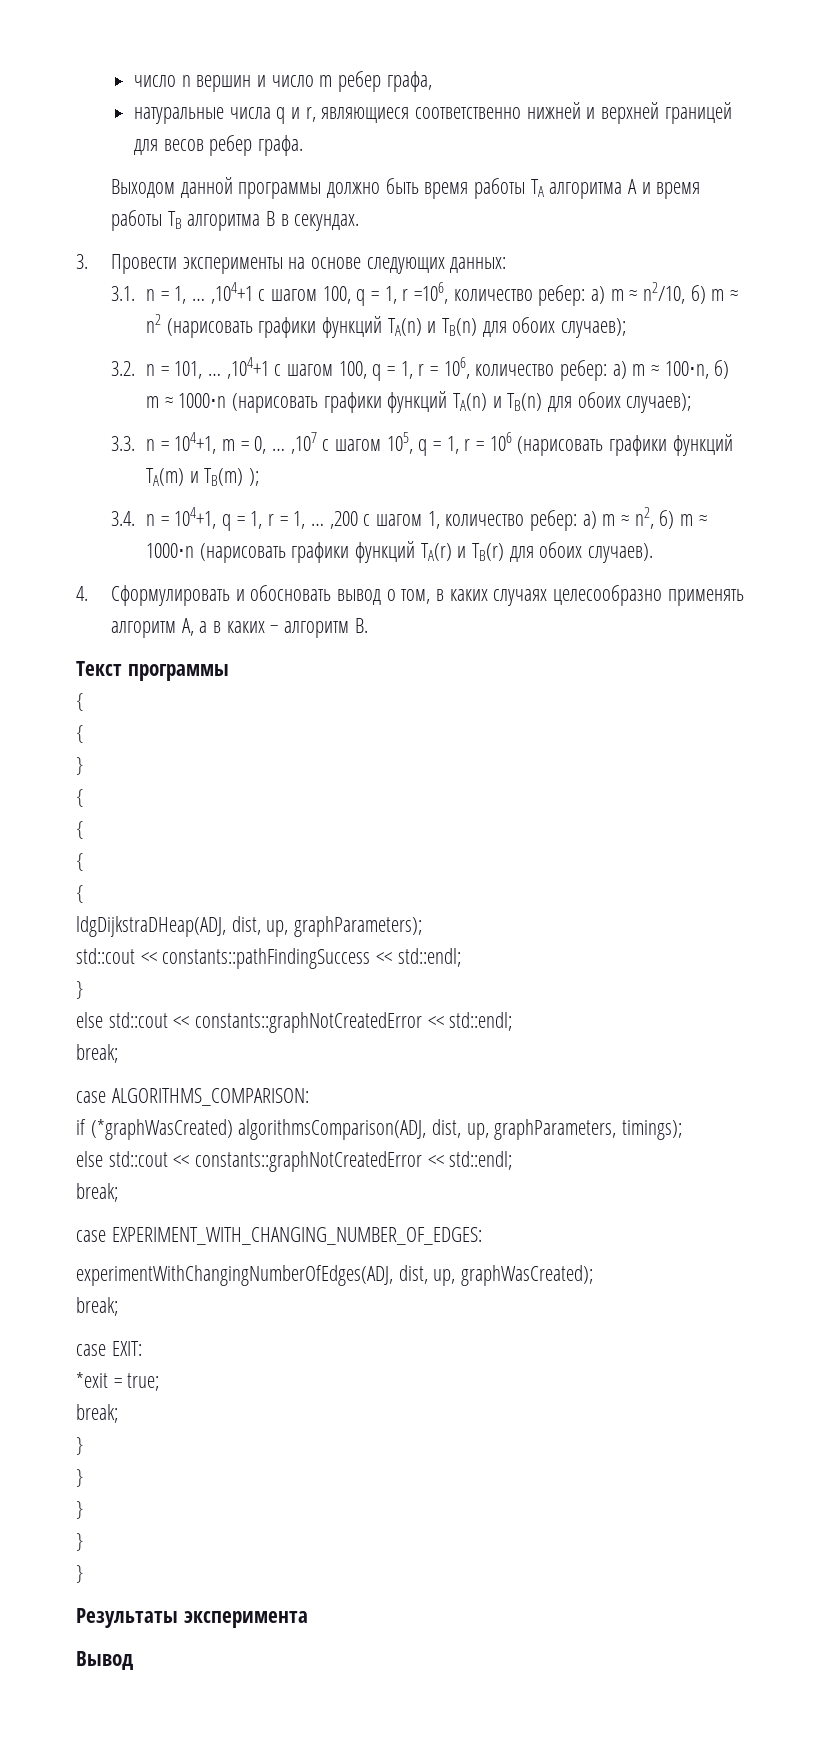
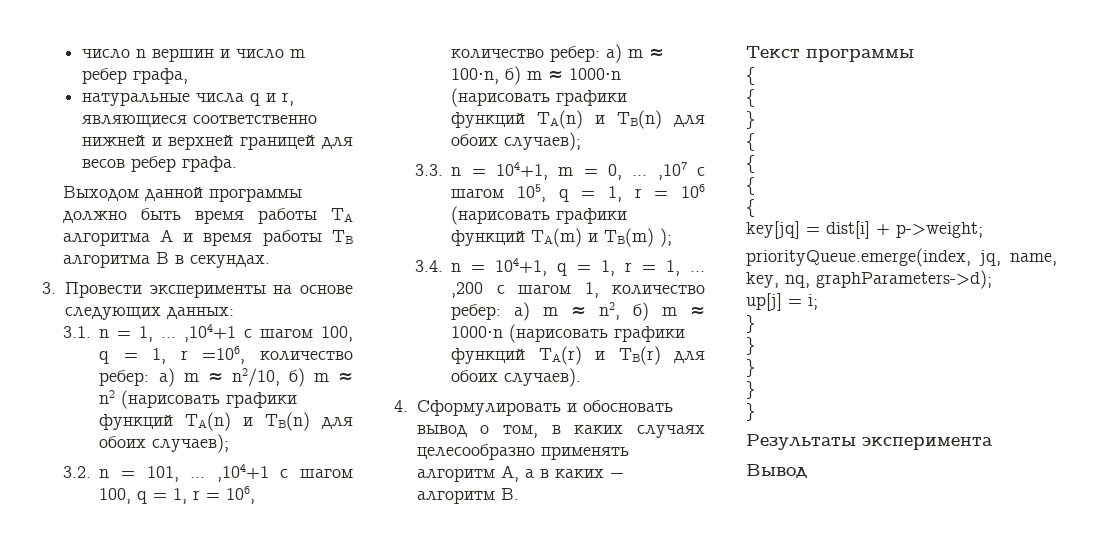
- ldgDijkstraDHeap(ADJ, dist, up, graphParameters);
- std::cout << constants::pathFindingSuccess << std::endl;
- }
- else std::cout << constants::graphNotCreatedError << std::endl;
- break;
- case ALGORITHMS_COMPARISON:
- if (*graphWasCreated) algorithmsComparison(ADJ, dist, up, graphParameters, timings);
- else std::cout << constants::graphNotCreatedError << std::endl;
- break;
- case EXPERIMENT_WITH_CHANGING_NUMBER_OF_EDGES:
- experimentWithChangingNumberOfEdges(ADJ, dist, up, graphWasCreated);
- break;
- case EXIT:
- *exit = true;
- break;
+ key[jq] = dist[i] + p->weight;
+ priorityQueue.emerge(index, jq, name, key, nq, graphParameters->d);
+ up[j] = i;

